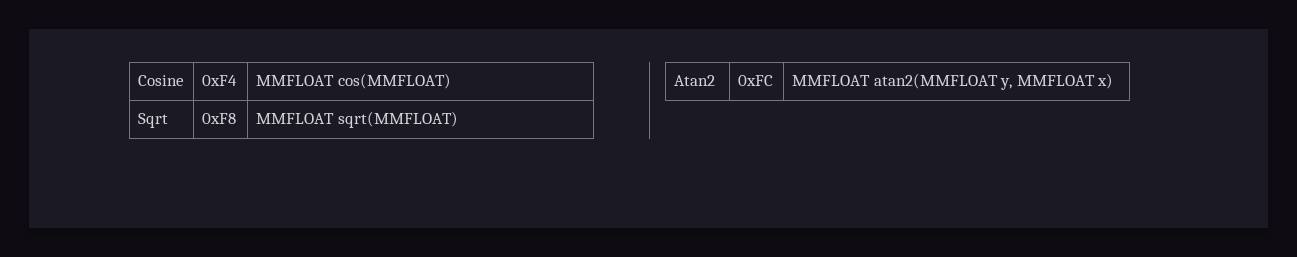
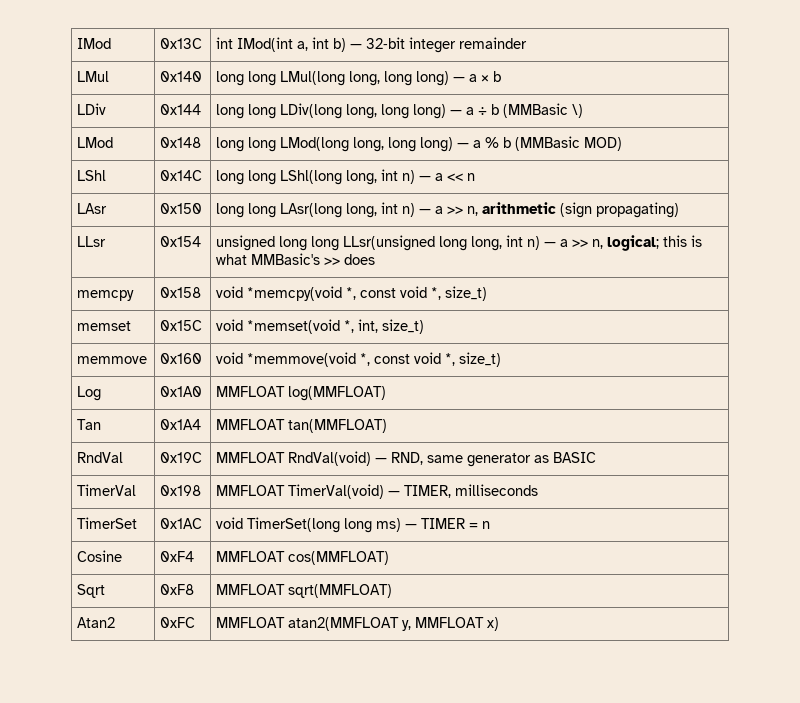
+ IMod | 0x13C | int IMod(int a, int b) — 32‑bit integer remainder
+ LMul | 0x140 | long long LMul(long long, long long) — a × b
+ LDiv | 0x144 | long long LDiv(long long, long long) — a ÷ b (MMBasic \)
+ LMod | 0x148 | long long LMod(long long, long long) — a % b (MMBasic MOD)
+ LShl | 0x14C | long long LShl(long long, int n) — a << n
+ LAsr | 0x150 | long long LAsr(long long, int n) — a >> n, arithmetic (sign propagating)
+ LLsr | 0x154 | unsigned long long LLsr(unsigned long long, int n) — a >> n, logical; this is what MMBasic's >> does
+ memcpy | 0x158 | void *memcpy(void *, const void *, size_t)
+ memset | 0x15C | void *memset(void *, int, size_t)
+ memmove | 0x160 | void *memmove(void *, const void *, size_t)
+ Log | 0x1A0 | MMFLOAT log(MMFLOAT)
+ Tan | 0x1A4 | MMFLOAT tan(MMFLOAT)
+ RndVal | 0x19C | MMFLOAT RndVal(void) — RND, same generator as BASIC
+ TimerVal | 0x198 | MMFLOAT TimerVal(void) — TIMER, milliseconds
+ TimerSet | 0x1AC | void TimerSet(long long ms) — TIMER = n

